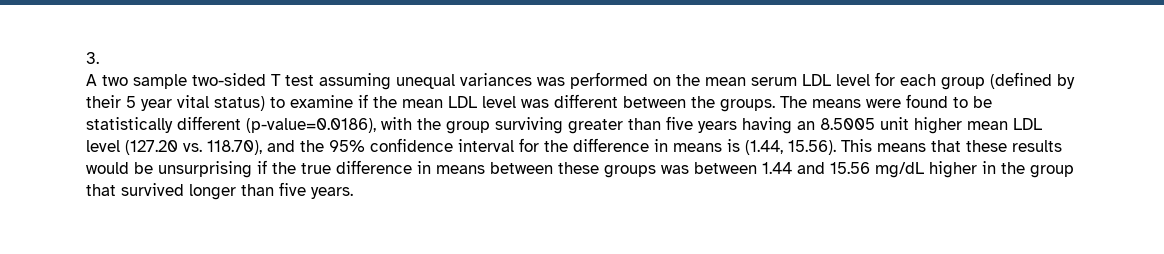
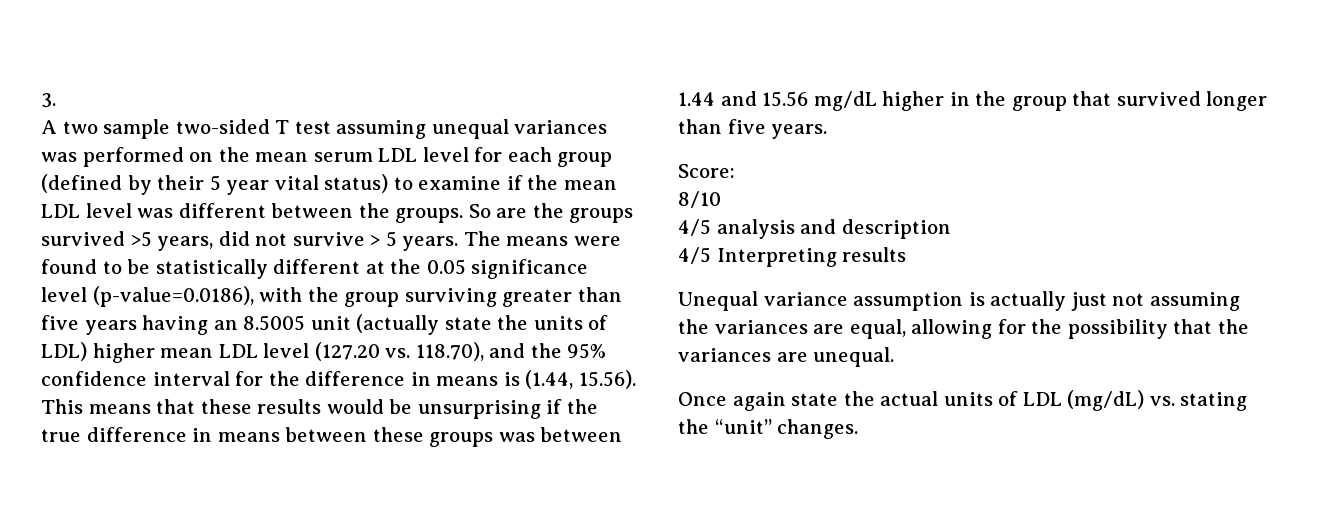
+ So are the groups survived >5 years, did not survive > 5 years.
- The means were found to be statistically different (p-value=0.0186), with the group surviving greater than five years having an 8.5005 unit higher mean LDL level (127.20 vs. 118.70), and the 95% confidence interval for the difference in means is (1.44, 15.56). This means that these results would be unsurprising if the true difference in means between these groups was between 1.44 and 15.56 mg/dL higher in the group that survived longer than five years.
+ The means were found to be statistically different at the 0.05 significance level (p-value=0.0186), with the group surviving greater than five years having an 8.5005 unit (actually state the units of LDL) higher mean LDL level (127.20 vs. 118.70), and the 95% confidence interval for the difference in means is (1.44, 15.56). This means that these results would be unsurprising if the true difference in means between these groups was between 1.44 and 15.56 mg/dL higher in the group that survived longer than five years.
+ Score:
+ 8/10
+ 4/5 analysis and description
+ 4/5 Interpreting results
+ Unequal variance assumption is actually just not assuming the variances are equal, allowing for the possibility that the variances are unequal.
+ Once again state the actual units of LDL (mg/dL) vs. stating the “unit” changes.

